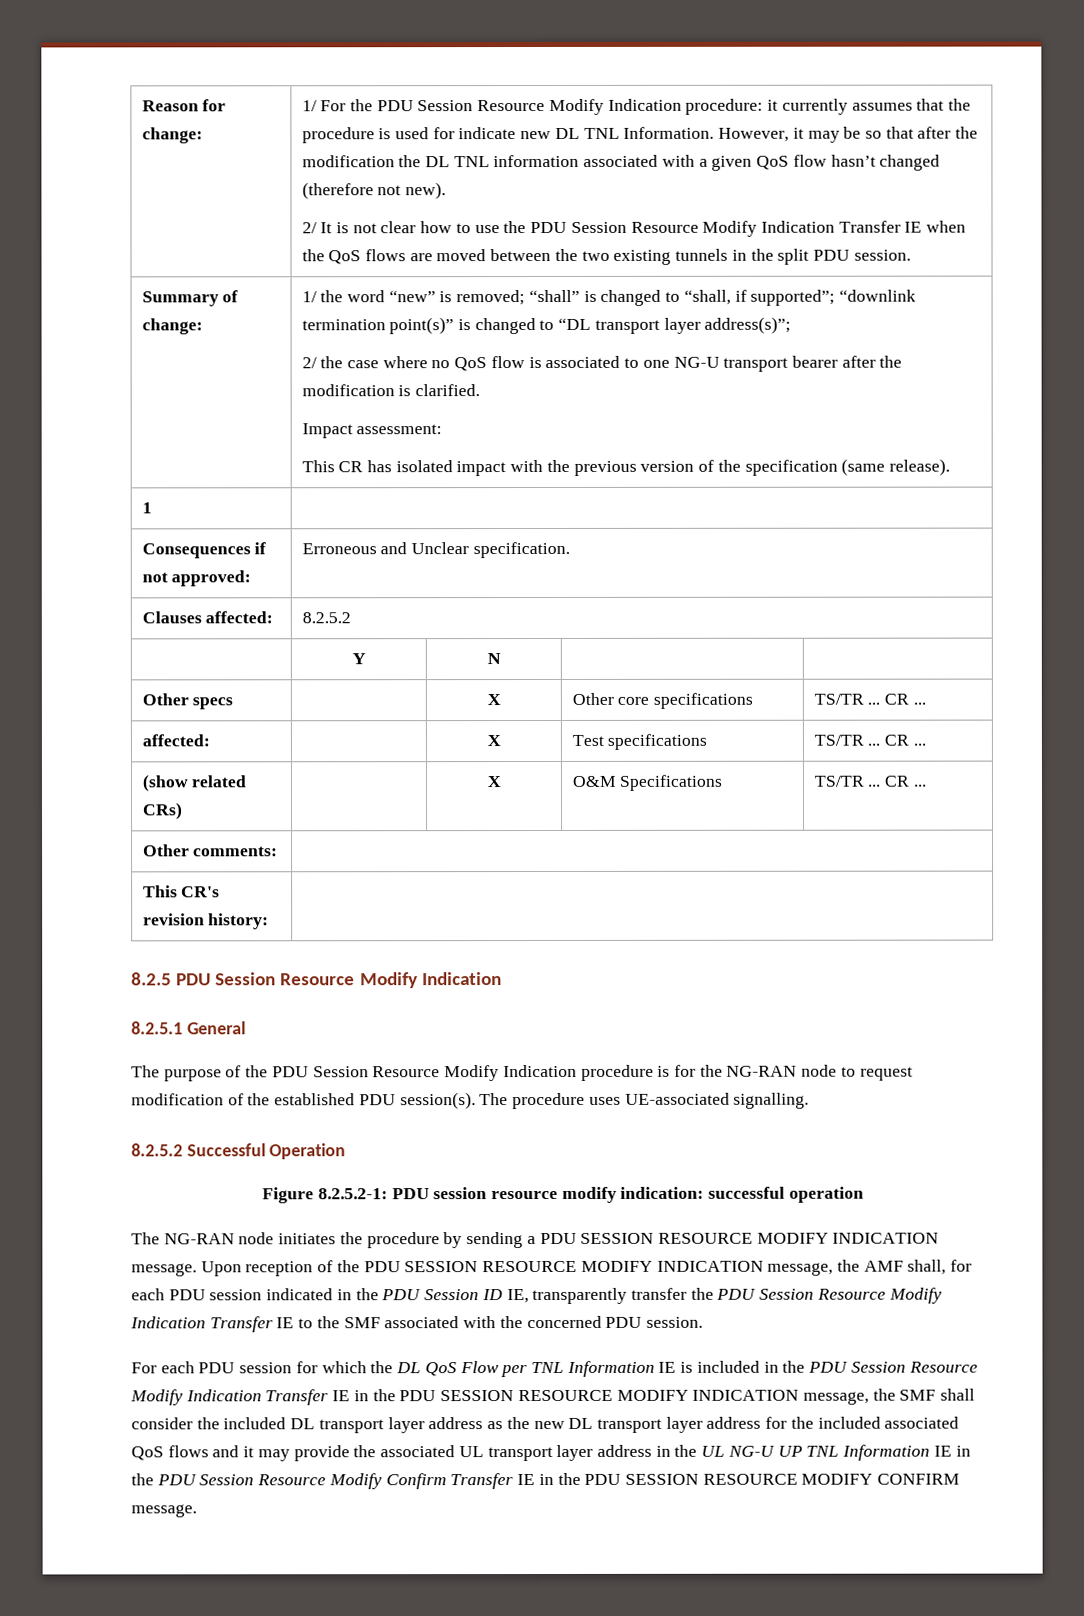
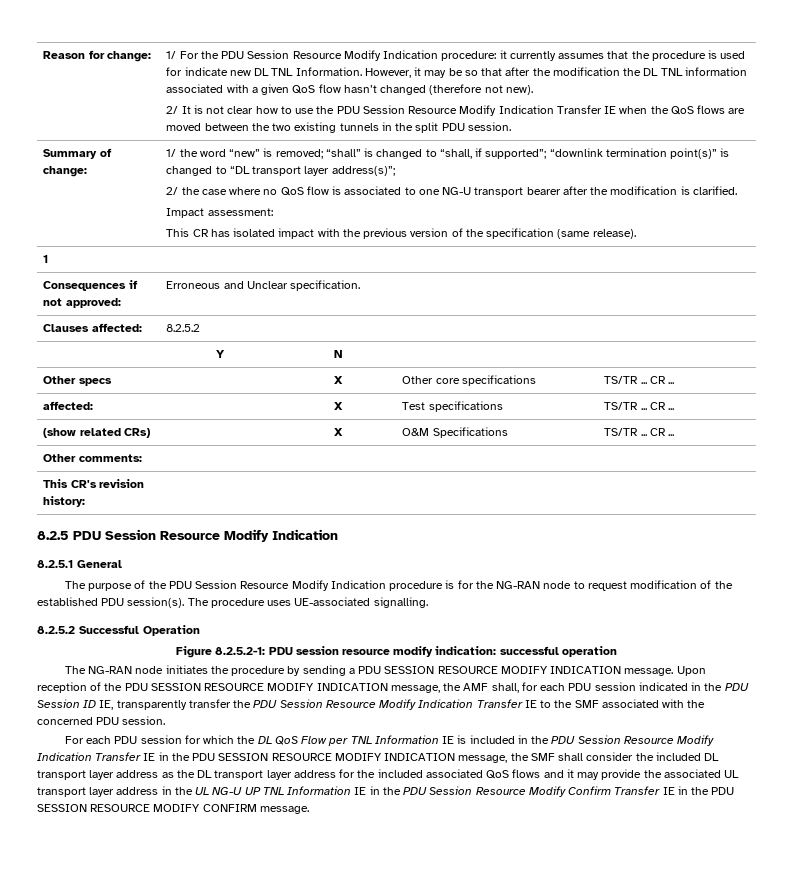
- For each PDU session for which the DL QoS Flow per TNL Information IE is included in the PDU Session Resource Modify Indication Transfer IE in the PDU SESSION RESOURCE MODIFY INDICATION message, the SMF shall consider the included DL transport layer address as the new DL transport layer address for the included associated QoS flows and it may provide the associated UL transport layer address in the UL NG-U UP TNL Information IE in the PDU Session Resource Modify Confirm Transfer IE in the PDU SESSION RESOURCE MODIFY CONFIRM message.
+ For each PDU session for which the DL QoS Flow per TNL Information IE is included in the PDU Session Resource Modify Indication Transfer IE in the PDU SESSION RESOURCE MODIFY INDICATION message, the SMF shall consider the included DL transport layer address as the DL transport layer address for the included associated QoS flows and it may provide the associated UL transport layer address in the UL NG-U UP TNL Information IE in the PDU Session Resource Modify Confirm Transfer IE in the PDU SESSION RESOURCE MODIFY CONFIRM message.

